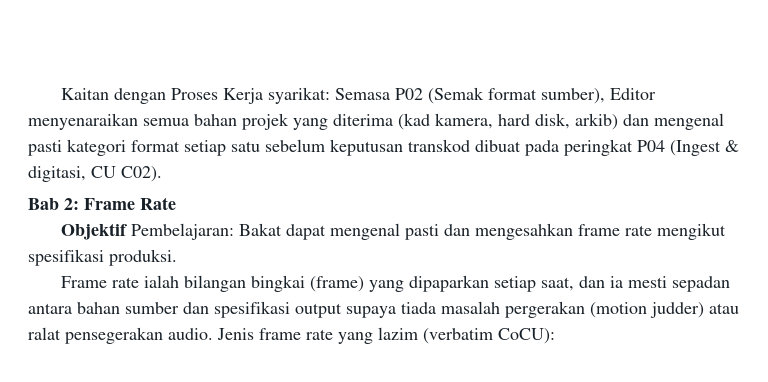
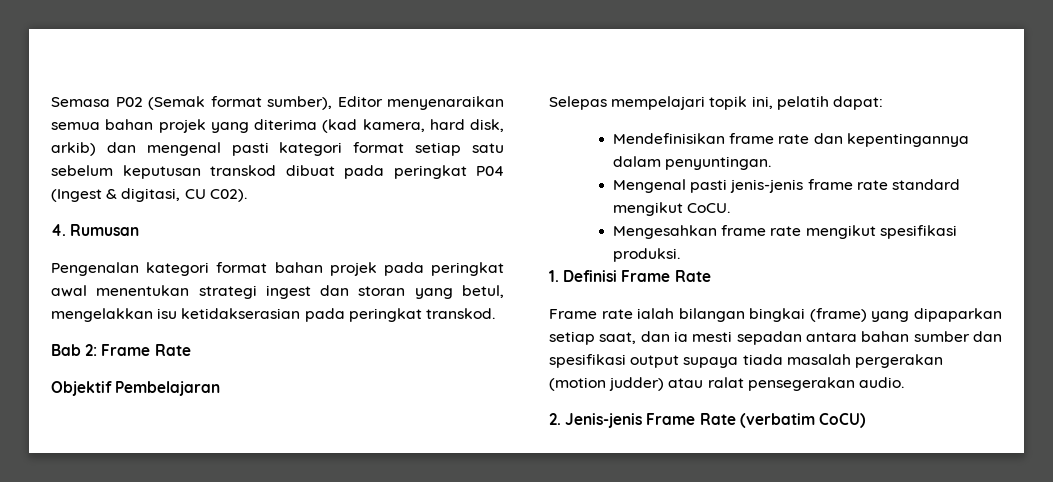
- Kaitan dengan Proses Kerja syarikat: Semasa P02 (Semak format sumber), Editor menyenaraikan semua bahan projek yang diterima (kad kamera, hard disk, arkib) dan mengenal pasti kategori format setiap satu sebelum keputusan transkod dibuat pada peringkat P04 (Ingest & digitasi, CU C02).
+ Semasa P02 (Semak format sumber), Editor menyenaraikan semua bahan projek yang diterima (kad kamera, hard disk, arkib) dan mengenal pasti kategori format setiap satu sebelum keputusan transkod dibuat pada peringkat P04 (Ingest & digitasi, CU C02).
+ 4. Rumusan
+ Pengenalan kategori format bahan projek pada peringkat awal menentukan strategi ingest dan storan yang betul, mengelakkan isu ketidakserasian pada peringkat transkod.
- Objektif Pembelajaran: Bakat dapat mengenal pasti dan mengesahkan frame rate mengikut spesifikasi produksi.
+ Objektif Pembelajaran
+ Selepas mempelajari topik ini, pelatih dapat:
+ Mendefinisikan frame rate dan kepentingannya dalam penyuntingan.
+ Mengenal pasti jenis-jenis frame rate standard mengikut CoCU.
+ Mengesahkan frame rate mengikut spesifikasi produksi.
+ 1. Definisi Frame Rate
- Frame rate ialah bilangan bingkai (frame) yang dipaparkan setiap saat, dan ia mesti sepadan antara bahan sumber dan spesifikasi output supaya tiada masalah pergerakan (motion judder) atau ralat pensegerakan audio. Jenis frame rate yang lazim (verbatim CoCU):
+ Frame rate ialah bilangan bingkai (frame) yang dipaparkan setiap saat, dan ia mesti sepadan antara bahan sumber dan spesifikasi output supaya tiada masalah pergerakan (motion judder) atau ralat pensegerakan audio.
+ 2. Jenis-jenis Frame Rate (verbatim CoCU)

